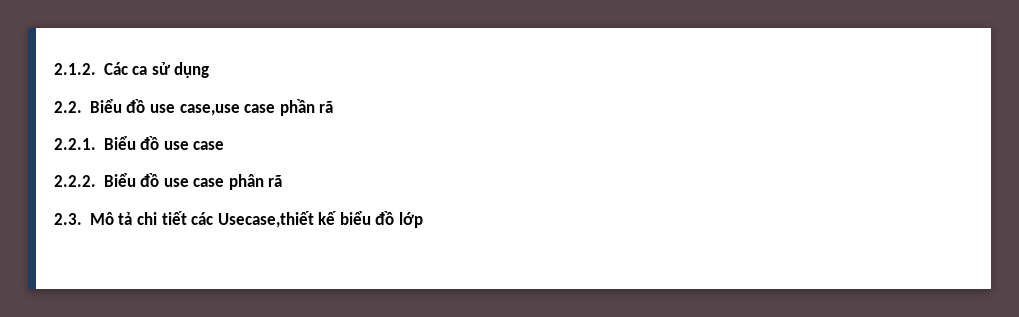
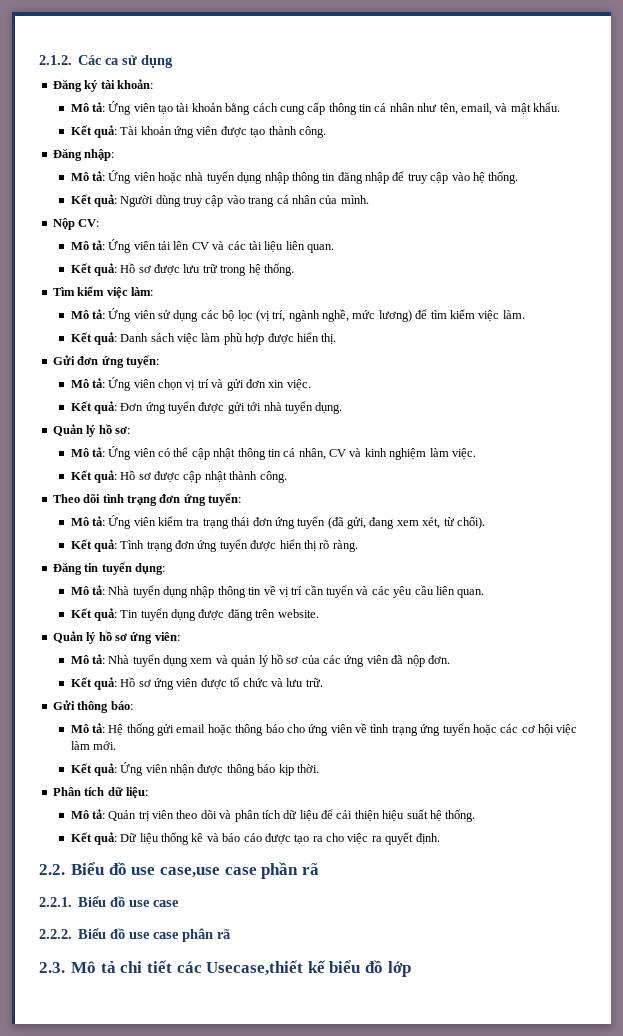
+ Đăng ký tài khoản:
+ Mô tả: Ứng viên tạo tài khoản bằng cách cung cấp thông tin cá nhân như tên, email, và mật khẩu.
+ Kết quả: Tài khoản ứng viên được tạo thành công.
+ Đăng nhập:
+ Mô tả: Ứng viên hoặc nhà tuyển dụng nhập thông tin đăng nhập để truy cập vào hệ thống.
+ Kết quả: Người dùng truy cập vào trang cá nhân của mình.
+ Nộp CV:
+ Mô tả: Ứng viên tải lên CV và các tài liệu liên quan.
+ Kết quả: Hồ sơ được lưu trữ trong hệ thống.
+ Tìm kiếm việc làm:
+ Mô tả: Ứng viên sử dụng các bộ lọc (vị trí, ngành nghề, mức lương) để tìm kiếm việc làm.
+ Kết quả: Danh sách việc làm phù hợp được hiển thị.
+ Gửi đơn ứng tuyển:
+ Mô tả: Ứng viên chọn vị trí và gửi đơn xin việc.
+ Kết quả: Đơn ứng tuyển được gửi tới nhà tuyển dụng.
+ Quản lý hồ sơ:
+ Mô tả: Ứng viên có thể cập nhật thông tin cá nhân, CV và kinh nghiệm làm việc.
+ Kết quả: Hồ sơ được cập nhật thành công.
+ Theo dõi tình trạng đơn ứng tuyển:
+ Mô tả: Ứng viên kiểm tra trạng thái đơn ứng tuyển (đã gửi, đang xem xét, từ chối).
+ Kết quả: Tình trạng đơn ứng tuyển được hiển thị rõ ràng.
+ Đăng tin tuyển dụng:
+ Mô tả: Nhà tuyển dụng nhập thông tin về vị trí cần tuyển và các yêu cầu liên quan.
+ Kết quả: Tin tuyển dụng được đăng trên website.
+ Quản lý hồ sơ ứng viên:
+ Mô tả: Nhà tuyển dụng xem và quản lý hồ sơ của các ứng viên đã nộp đơn.
+ Kết quả: Hồ sơ ứng viên được tổ chức và lưu trữ.
+ Gửi thông báo:
+ Mô tả: Hệ thống gửi email hoặc thông báo cho ứng viên về tình trạng ứng tuyển hoặc các cơ hội việc làm mới.
+ Kết quả: Ứng viên nhận được thông báo kịp thời.
+ Phân tích dữ liệu:
+ Mô tả: Quản trị viên theo dõi và phân tích dữ liệu để cải thiện hiệu suất hệ thống.
+ Kết quả: Dữ liệu thống kê và báo cáo được tạo ra cho việc ra quyết định.

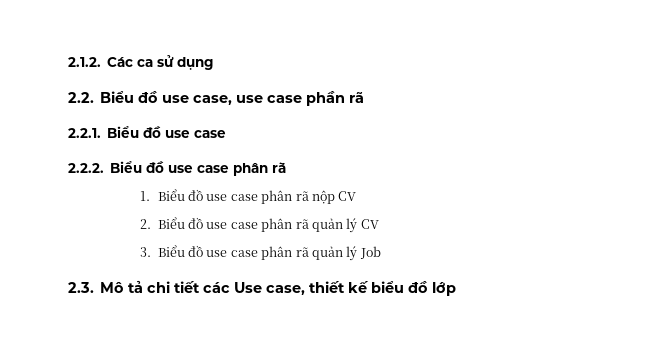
- Đăng ký tài khoản:
- Mô tả: Ứng viên tạo tài khoản bằng cách cung cấp thông tin cá nhân như tên, email, và mật khẩu.
- Kết quả: Tài khoản ứng viên được tạo thành công.
- Đăng nhập:
- Mô tả: Ứng viên hoặc nhà tuyển dụng nhập thông tin đăng nhập để truy cập vào hệ thống.
- Kết quả: Người dùng truy cập vào trang cá nhân của mình.
- Nộp CV:
- Mô tả: Ứng viên tải lên CV và các tài liệu liên quan.
- Kết quả: Hồ sơ được lưu trữ trong hệ thống.
- Tìm kiếm việc làm:
- Mô tả: Ứng viên sử dụng các bộ lọc (vị trí, ngành nghề, mức lương) để tìm kiếm việc làm.
- Kết quả: Danh sách việc làm phù hợp được hiển thị.
- Gửi đơn ứng tuyển:
- Mô tả: Ứng viên chọn vị trí và gửi đơn xin việc.
- Kết quả: Đơn ứng tuyển được gửi tới nhà tuyển dụng.
- Quản lý hồ sơ:
- Mô tả: Ứng viên có thể cập nhật thông tin cá nhân, CV và kinh nghiệm làm việc.
- Kết quả: Hồ sơ được cập nhật thành công.
- Theo dõi tình trạng đơn ứng tuyển:
- Mô tả: Ứng viên kiểm tra trạng thái đơn ứng tuyển (đã gửi, đang xem xét, từ chối).
- Kết quả: Tình trạng đơn ứng tuyển được hiển thị rõ ràng.
- Đăng tin tuyển dụng:
- Mô tả: Nhà tuyển dụng nhập thông tin về vị trí cần tuyển và các yêu cầu liên quan.
- Kết quả: Tin tuyển dụng được đăng trên website.
- Quản lý hồ sơ ứng viên:
- Mô tả: Nhà tuyển dụng xem và quản lý hồ sơ của các ứng viên đã nộp đơn.
- Kết quả: Hồ sơ ứng viên được tổ chức và lưu trữ.
- Gửi thông báo:
- Mô tả: Hệ thống gửi email hoặc thông báo cho ứng viên về tình trạng ứng tuyển hoặc các cơ hội việc làm mới.
- Kết quả: Ứng viên nhận được thông báo kịp thời.
- Phân tích dữ liệu:
- Mô tả: Quản trị viên theo dõi và phân tích dữ liệu để cải thiện hiệu suất hệ thống.
- Kết quả: Dữ liệu thống kê và báo cáo được tạo ra cho việc ra quyết định.
- 2.2. Biểu đồ use case,use case phần rã
+ 2.2. Biểu đồ use case, use case phần rã
+ 1. Biểu đồ use case phân rã nộp CV
+ 2. Biểu đồ use case phân rã quản lý CV
+ 3. Biểu đồ use case phân rã quản lý Job
- 2.3. Mô tả chi tiết các Usecase,thiết kế biểu đồ lớp
+ 2.3. Mô tả chi tiết các Use case, thiết kế biểu đồ lớp

